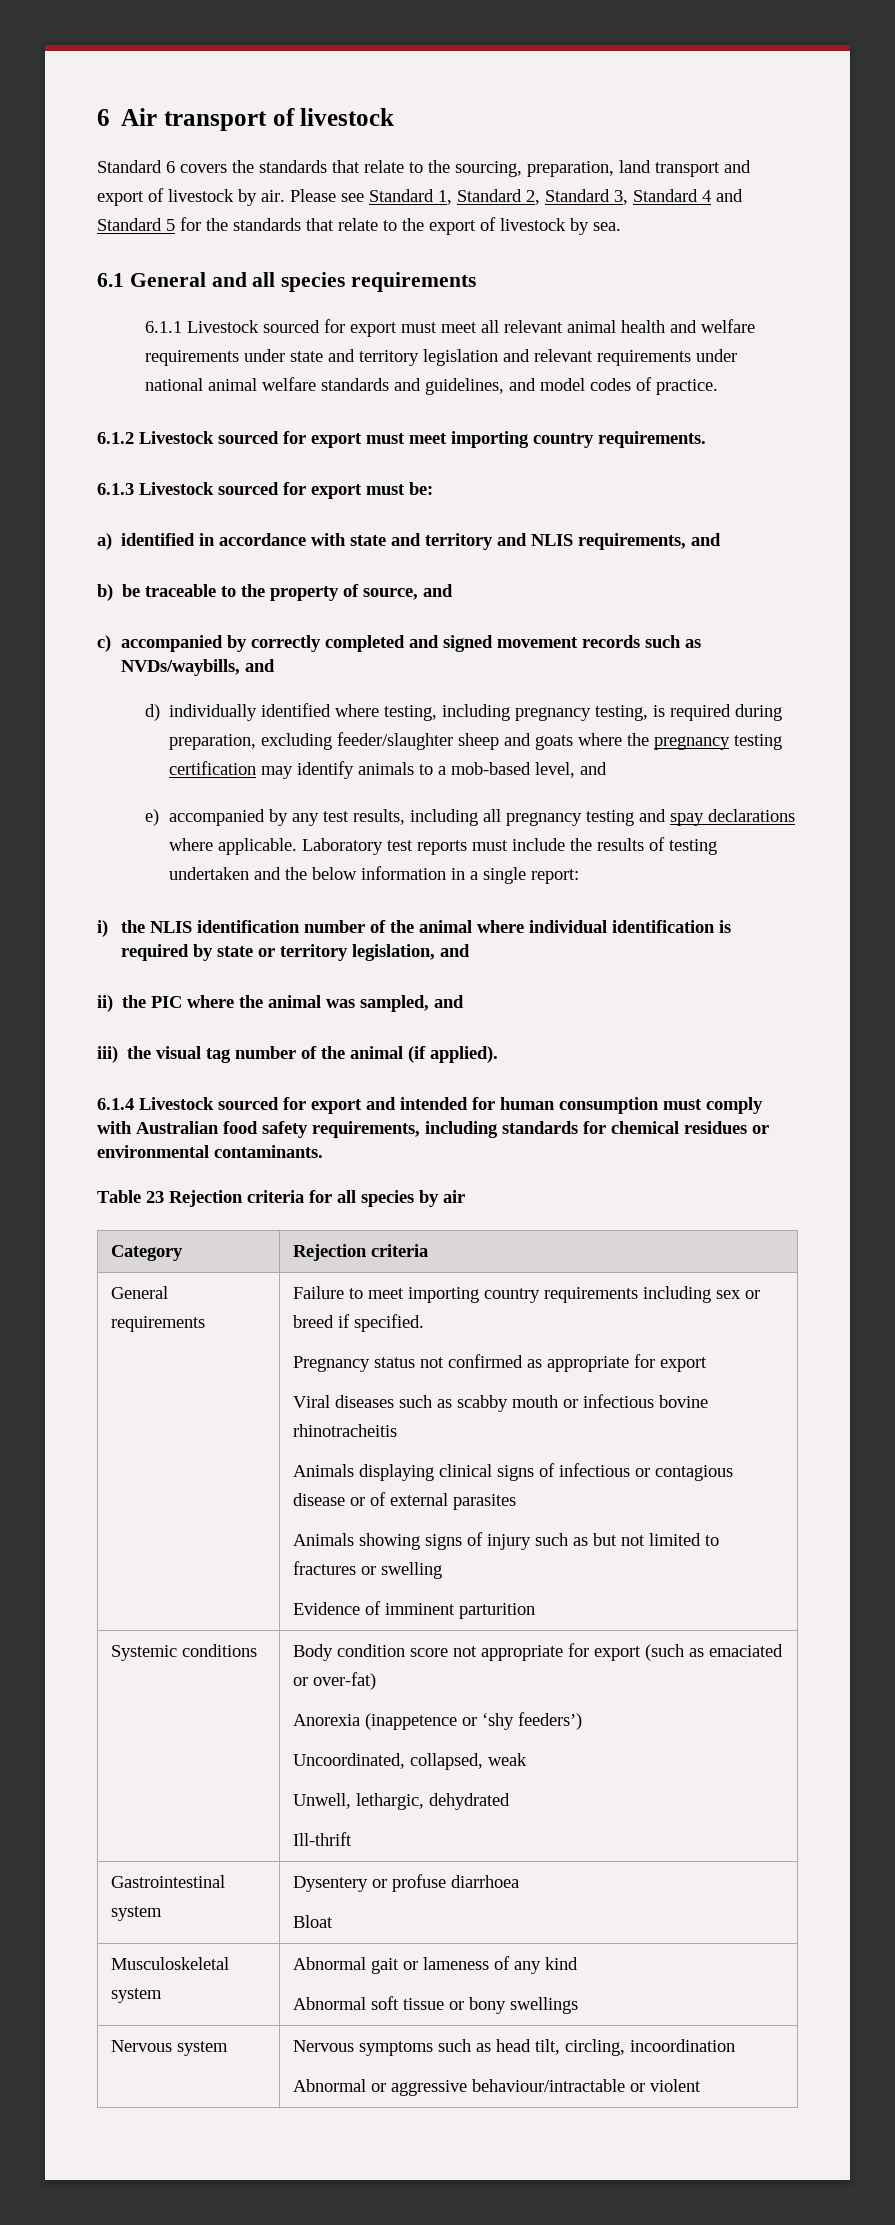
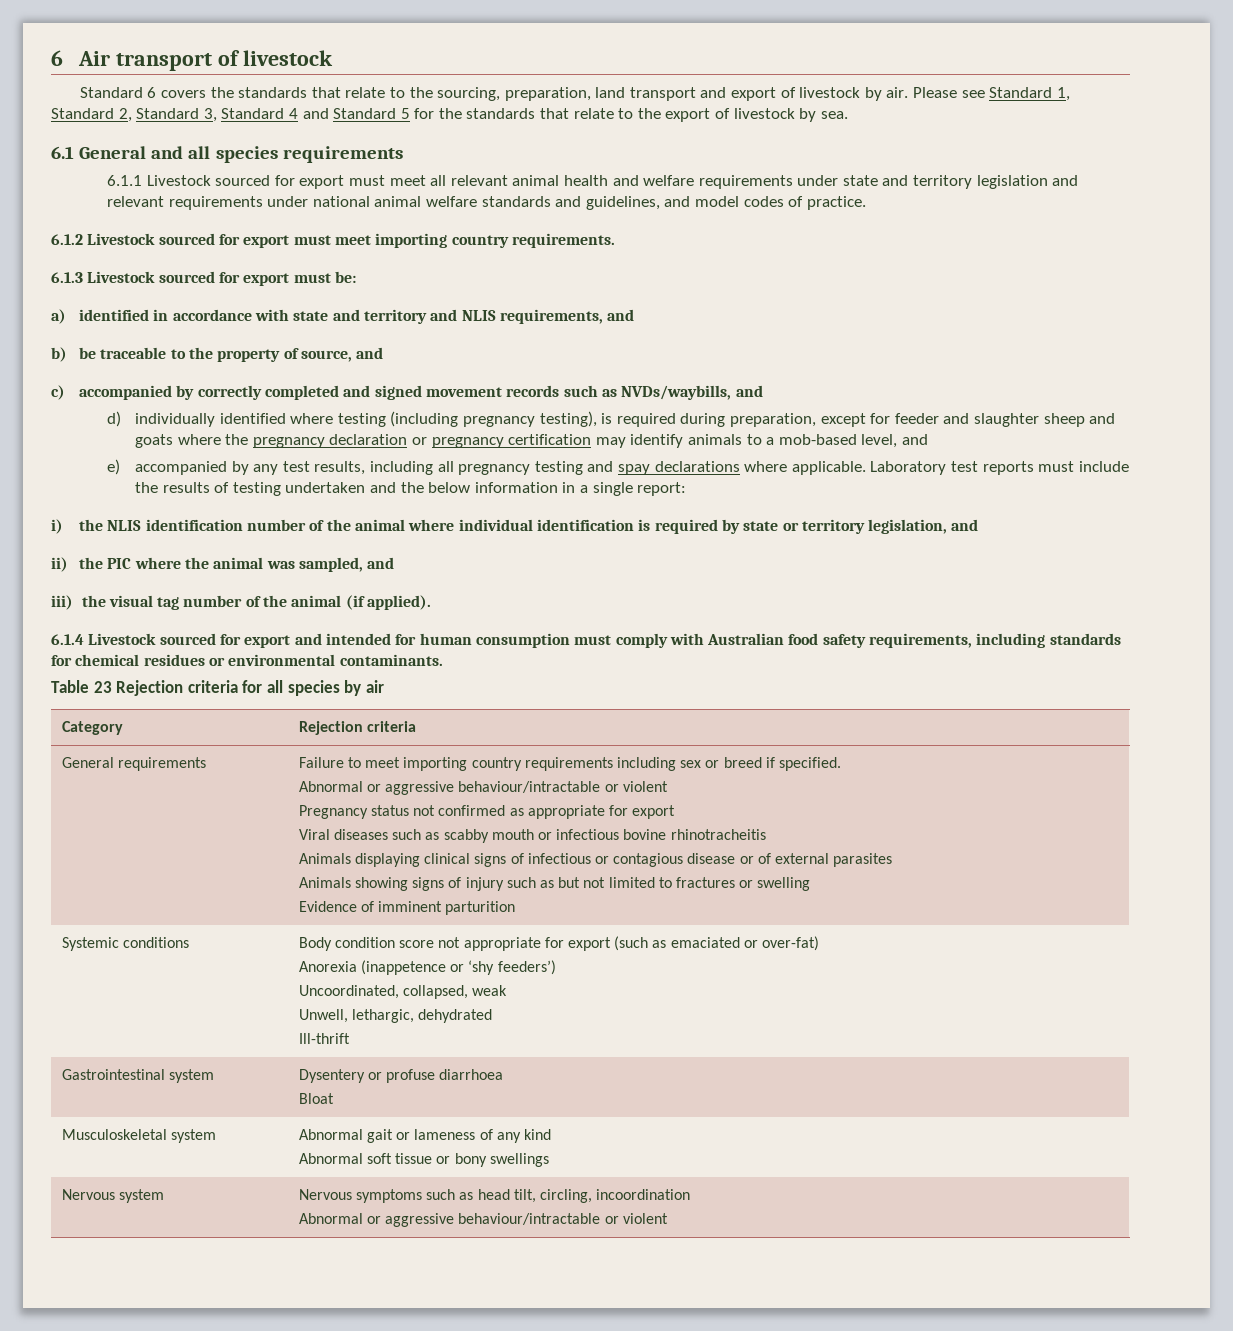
- d) individually identified where testing, including pregnancy testing, is required during preparation, excluding feeder/slaughter sheep and goats where the pregnancy testing certification may identify animals to a mob-based level, and
+ d) individually identified where testing (including pregnancy testing), is required during preparation, except for feeder and slaughter sheep and goats where the pregnancy declaration or pregnancy certification may identify animals to a mob-based level, and
  Failure to meet importing country requirements including sex or breed if specified.
+ Abnormal or aggressive behaviour/intractable or violent

